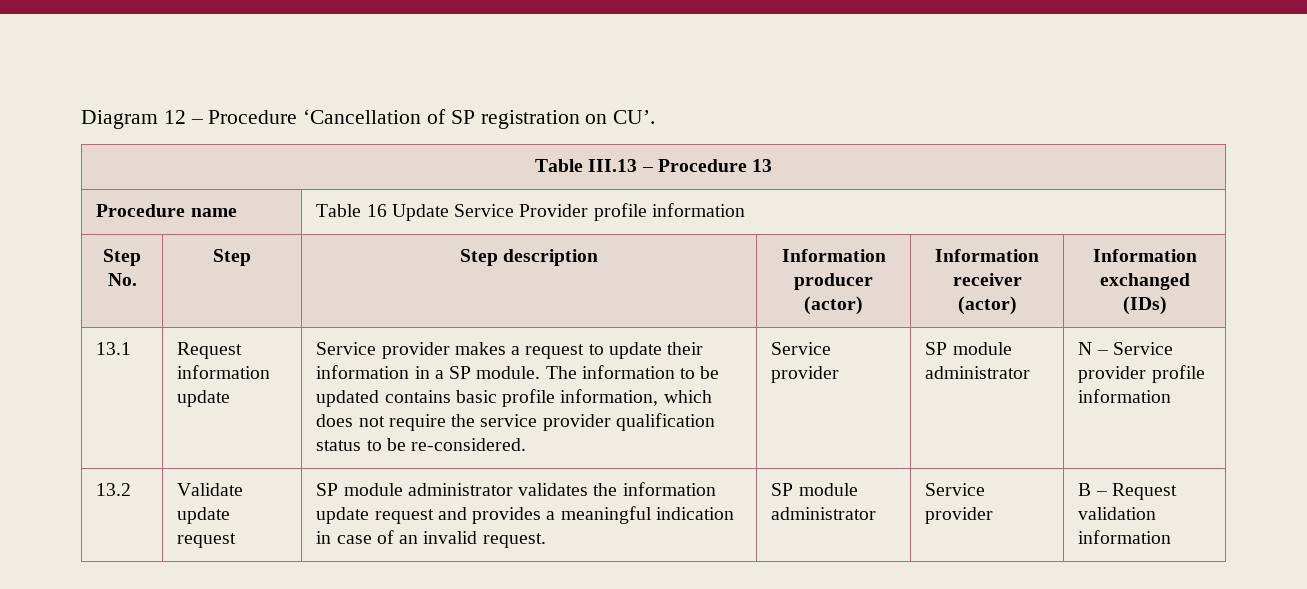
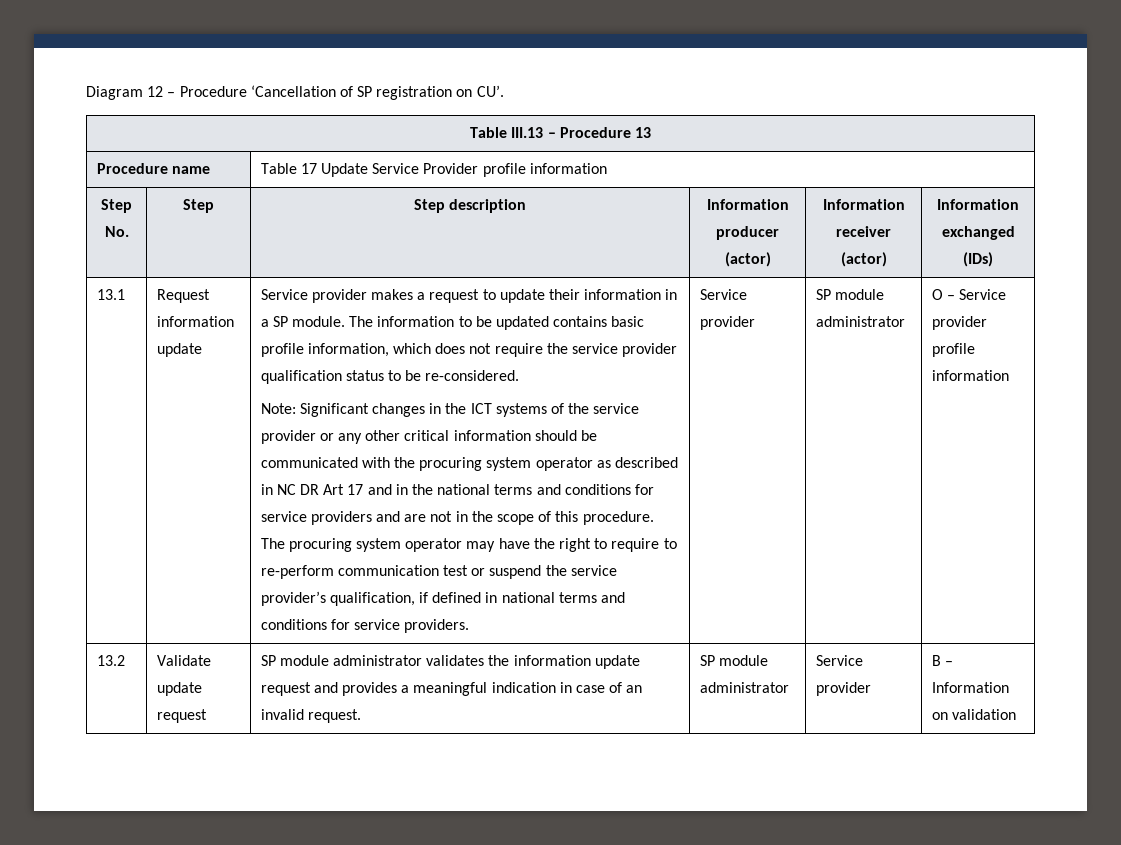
- Procedure name | Table 16 Update Service Provider profile information
+ Procedure name | Table 17 Update Service Provider profile information
+ Note: Significant changes in the ICT systems of the service provider or any other critical information should be communicated with the procuring system operator as described in NC DR Art 17 and in the national terms and conditions for service providers and are not in the scope of this procedure. The procuring system operator may have the right to require to re-perform communication test or suspend the service provider’s qualification, if defined in national terms and conditions for service providers.
- N – Service provider profile information
+ O – Service provider profile information
- 13.2 | Validate update request | SP module administrator validates the information update request and provides a meaningful indication in case of an invalid request. | SP module administrator | Service provider | B – Request validation information
+ 13.2 | Validate update request | SP module administrator validates the information update request and provides a meaningful indication in case of an invalid request. | SP module administrator | Service provider | B – Information on validation

